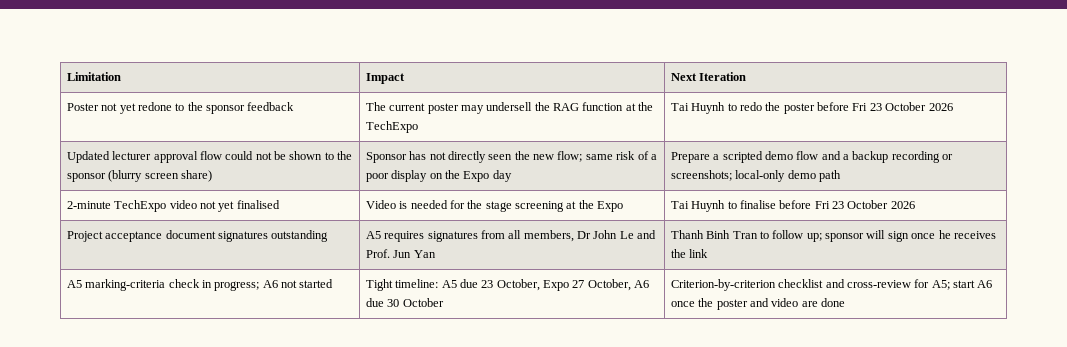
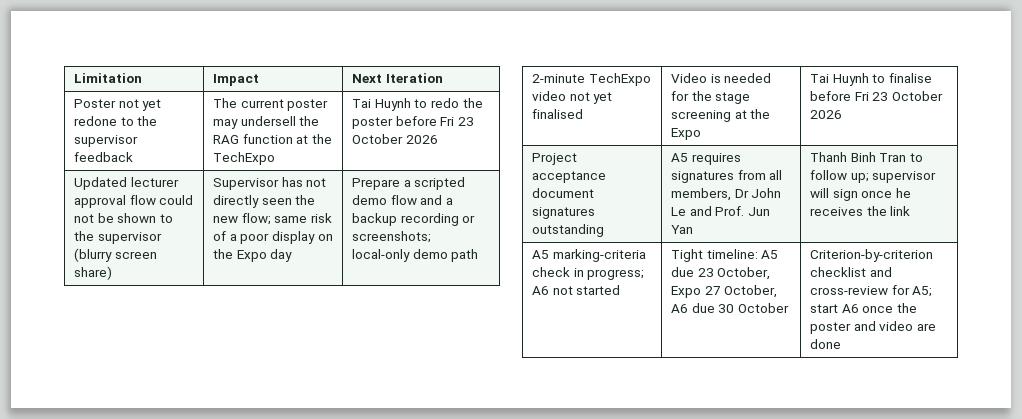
- Poster not yet redone to the sponsor feedback | The current poster may undersell the RAG function at the TechExpo | Tai Huynh to redo the poster before Fri 23 October 2026
+ Poster not yet redone to the supervisor feedback | The current poster may undersell the RAG function at the TechExpo | Tai Huynh to redo the poster before Fri 23 October 2026
- Updated lecturer approval flow could not be shown to the sponsor (blurry screen share)
+ Updated lecturer approval flow could not be shown to the supervisor (blurry screen share)
- Sponsor has not directly seen the new flow; same risk of a poor display on the Expo day
+ Supervisor has not directly seen the new flow; same risk of a poor display on the Expo day
- Project acceptance document signatures outstanding | A5 requires signatures from all members, Dr John Le and Prof. Jun Yan | Thanh Binh Tran to follow up; sponsor will sign once he receives the link
+ Project acceptance document signatures outstanding | A5 requires signatures from all members, Dr John Le and Prof. Jun Yan | Thanh Binh Tran to follow up; supervisor will sign once he receives the link

